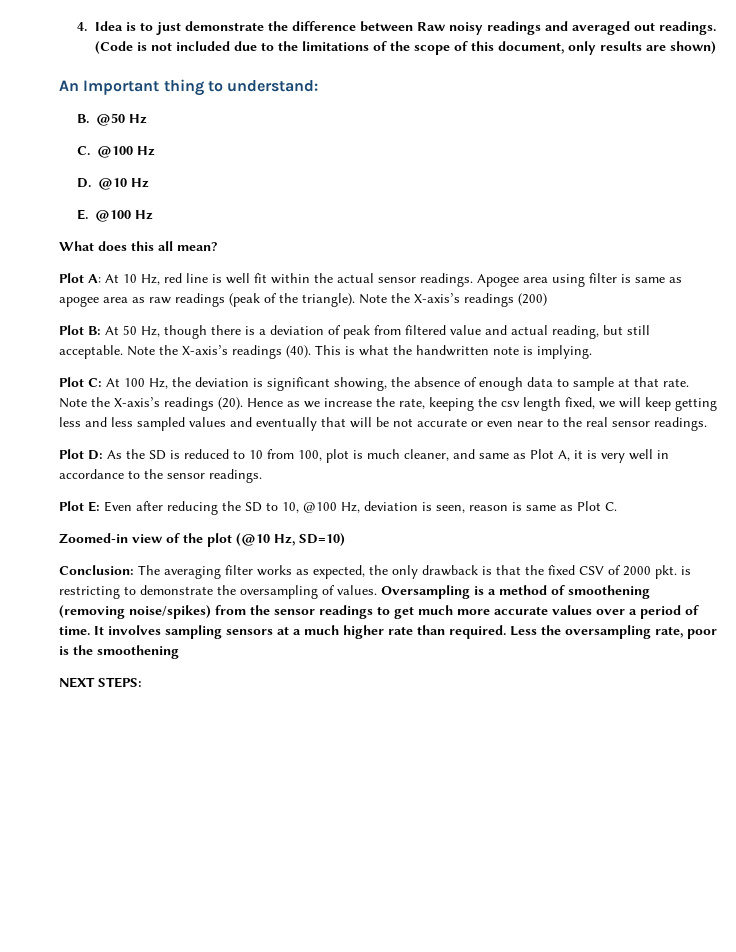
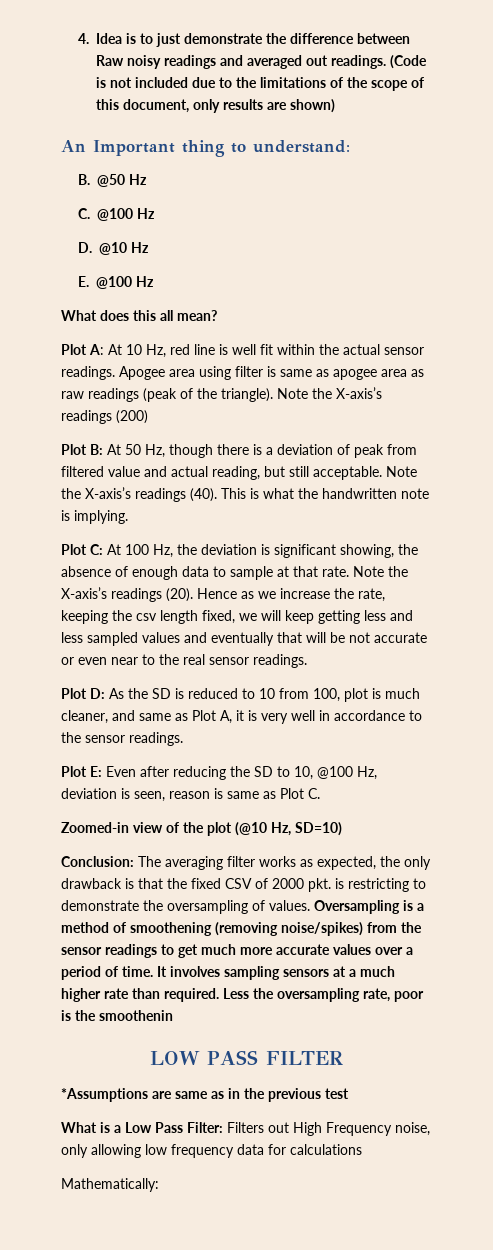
- Less the oversampling rate, poor is the smoothening
- NEXT STEPS:
+ Less the oversampling rate, poor is the smoothenin
+ LOW PASS FILTER
+ *Assumptions are same as in the previous test
+ What is a Low Pass Filter: Filters out High Frequency noise, only allowing low frequency data for calculations
+ Mathematically:

